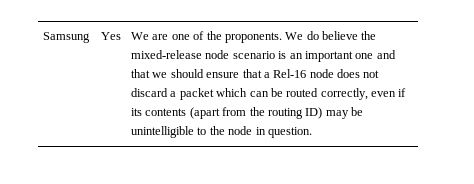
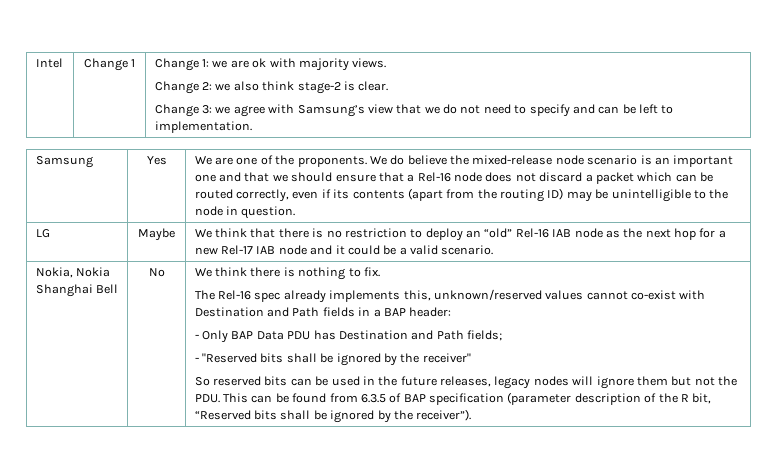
+ Intel | Change 1 | Change 1: we are ok with majority views.
+ Change 2: we also think stage-2 is clear.
+ Change 3: we agree with Samsung’s view that we do not need to specify and can be left to implementation.
+ LG | Maybe | We think that there is no restriction to deploy an “old” Rel-16 IAB node as the next hop for a new Rel-17 IAB node and it could be a valid scenario.
+ Nokia, Nokia Shanghai Bell | No | We think there is nothing to fix.
+ The Rel-16 spec already implements this, unknown/reserved values cannot co-exist with Destination and Path fields in a BAP header:
+ - Only BAP Data PDU has Destination and Path fields;
+ - "Reserved bits shall be ignored by the receiver"
+ So reserved bits can be used in the future releases, legacy nodes will ignore them but not the PDU. This can be found from 6.3.5 of BAP specification (parameter description of the R bit, “Reserved bits shall be ignored by the receiver”).

